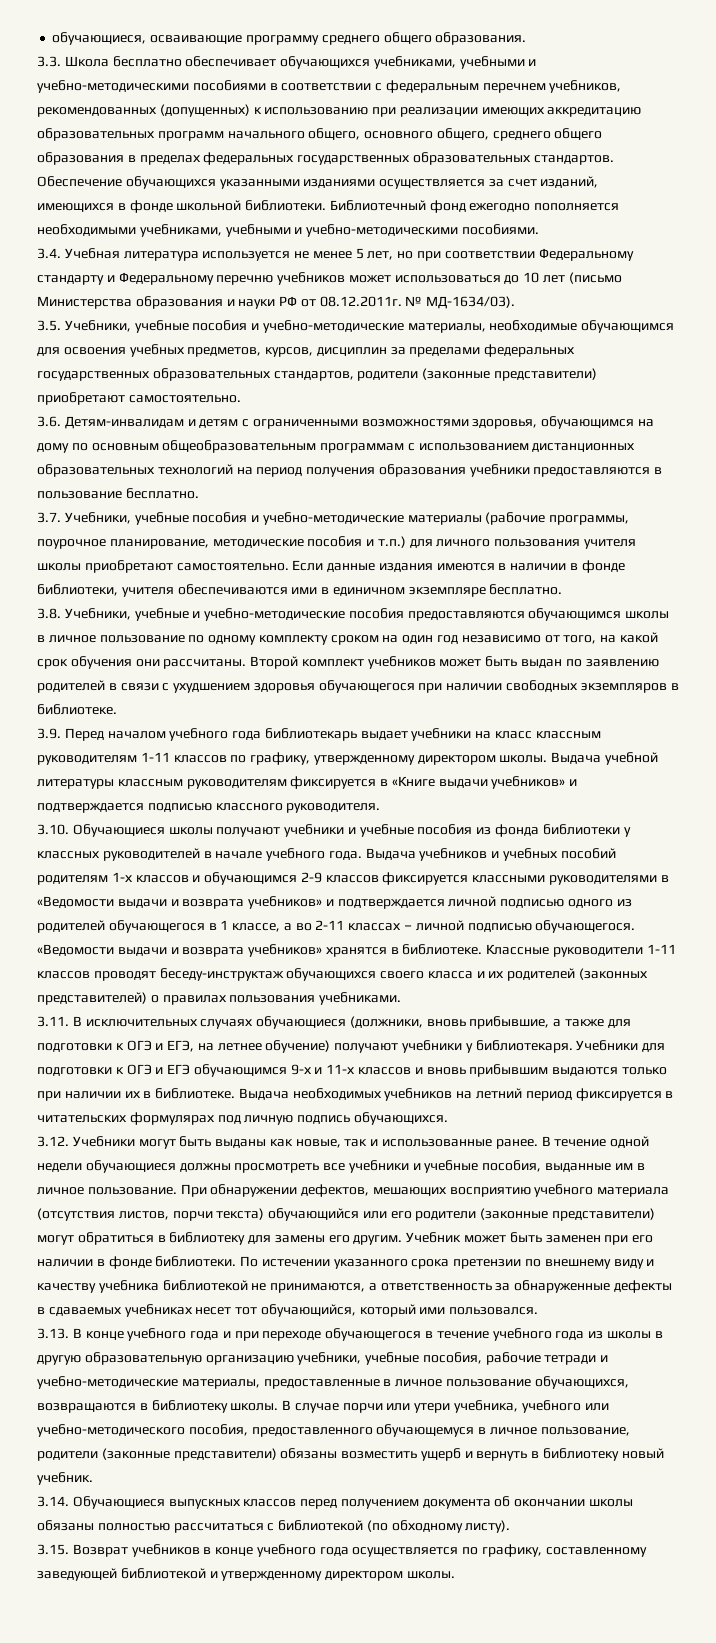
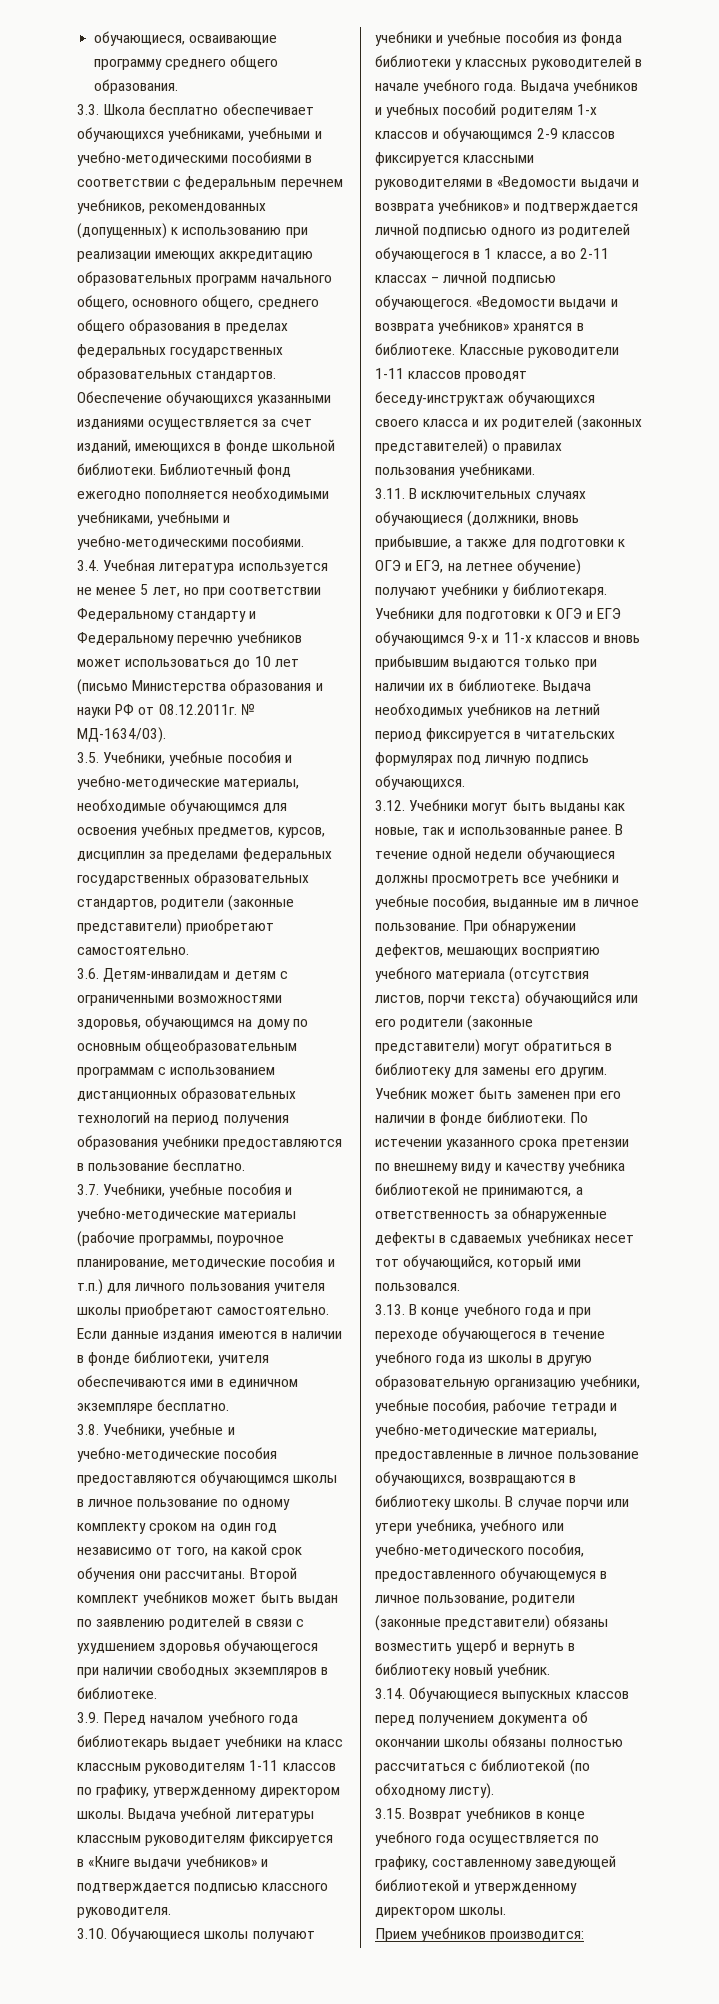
+ Прием учебников производится:

